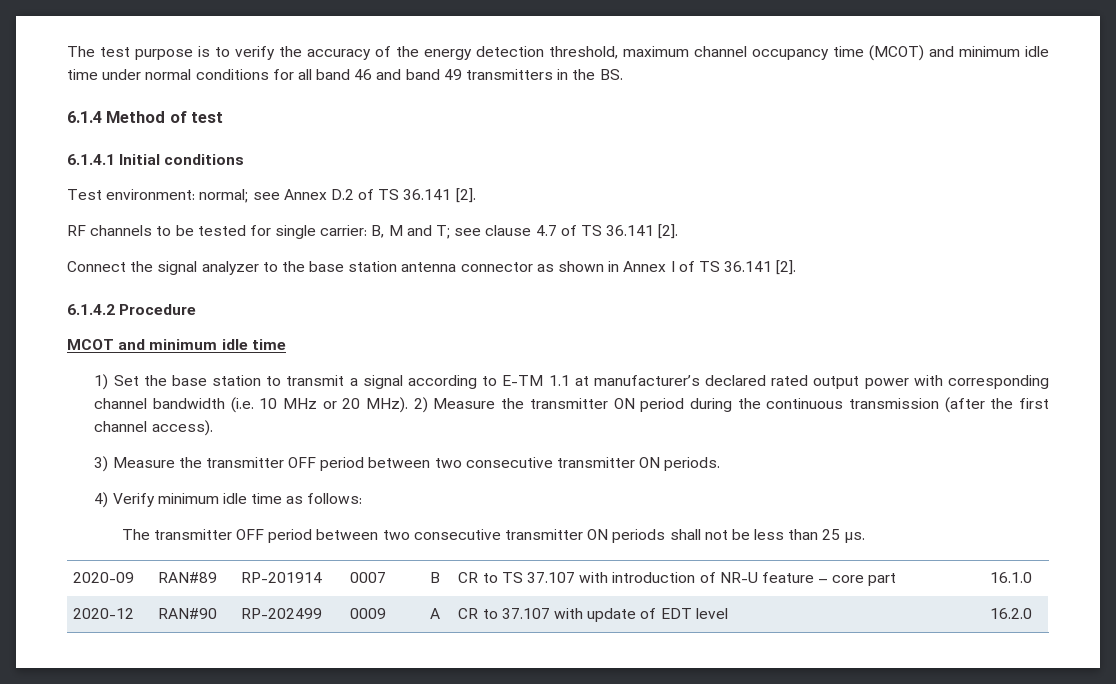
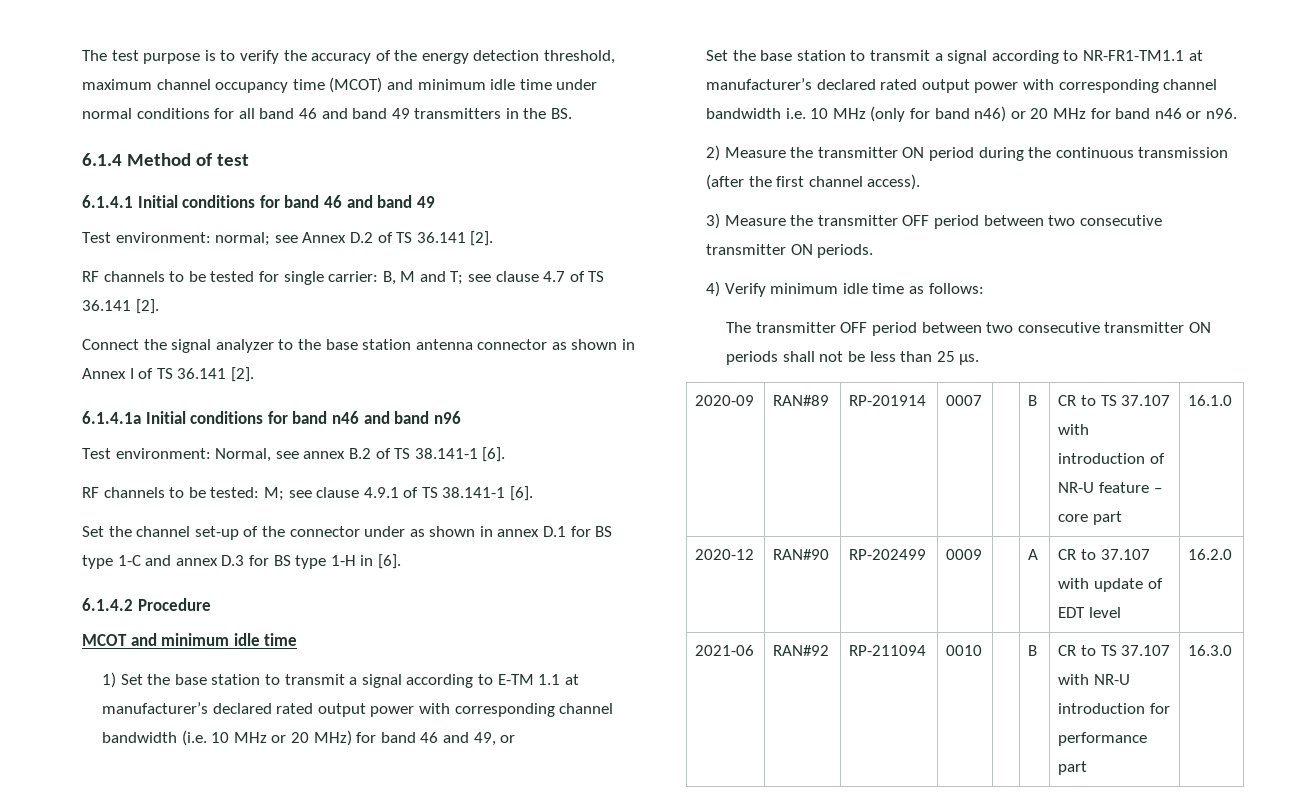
- 6.1.4.1 Initial conditions
+ 6.1.4.1 Initial conditions for band 46 and band 49
+ 6.1.4.1a Initial conditions for band n46 and band n96
+ Test environment: Normal, see annex B.2 of TS 38.141-1 [6].
+ RF channels to be tested: M; see clause 4.9.1 of TS 38.141-1 [6].
+ Set the channel set-up of the connector under as shown in annex D.1 for BS type 1-C and annex D.3 for BS type 1-H in [6].
- 1) Set the base station to transmit a signal according to E-TM 1.1 at manufacturer’s declared rated output power with corresponding channel bandwidth (i.e. 10 MHz or 20 MHz). 2) Measure the transmitter ON period during the continuous transmission (after the first channel access).
+ 1) Set the base station to transmit a signal according to E-TM 1.1 at manufacturer’s declared rated output power with corresponding channel bandwidth (i.e. 10 MHz or 20 MHz) for band 46 and 49, or
+ Set the base station to transmit a signal according to NR-FR1-TM1.1 at manufacturer’s declared rated output power with corresponding channel bandwidth i.e. 10 MHz (only for band n46) or 20 MHz for band n46 or n96.
+ 2) Measure the transmitter ON period during the continuous transmission (after the first channel access).
+ 2021-06 | RAN#92 | RP-211094 | 0010 | | B | CR to TS 37.107 with NR-U introduction for performance part | 16.3.0

